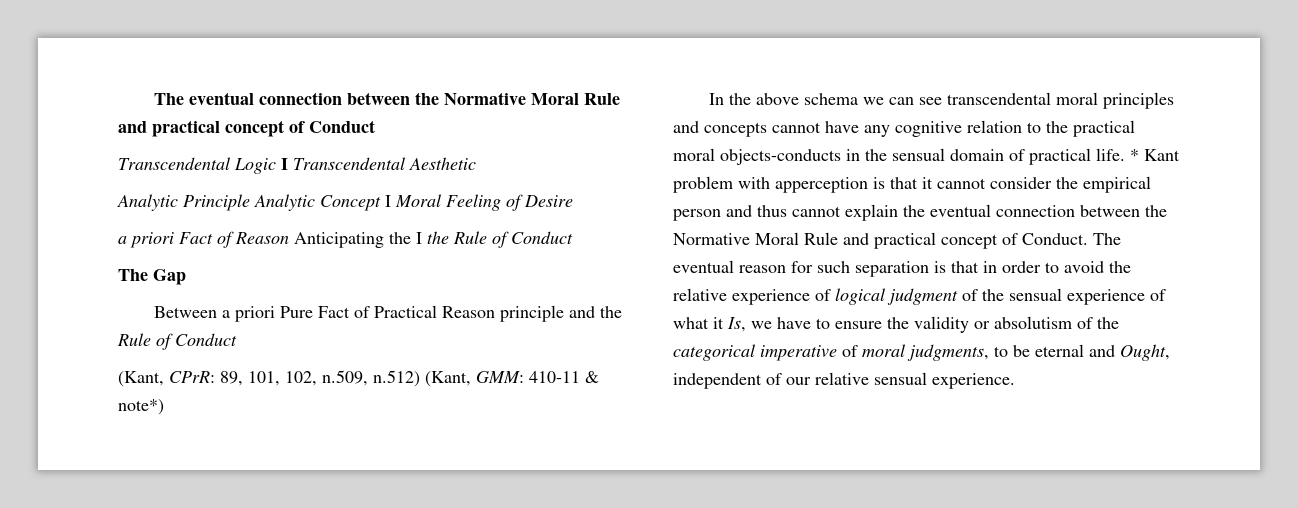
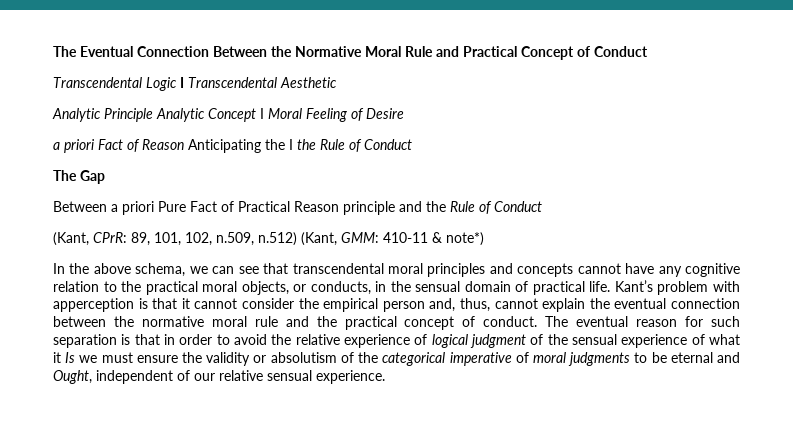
- The eventual connection between the Normative Moral Rule and practical concept of Conduct
+ The Eventual Connection Between the Normative Moral Rule and Practical Concept of Conduct
- In the above schema we can see transcendental moral principles and concepts cannot have any cognitive relation to the practical moral objects-conducts in the sensual domain of practical life.
+ In the above schema, we can see that transcendental moral principles and concepts cannot have any cognitive relation to the practical moral objects, or conducts, in the sensual domain of practical life.
- * Kant problem with apperception is that it cannot consider the empirical person and thus cannot explain the eventual connection between the Normative Moral Rule and practical concept of Conduct.
+ Kant’s problem with apperception is that it cannot consider the empirical person and, thus, cannot explain the eventual connection between the normative moral rule and the practical concept of conduct.
- The eventual reason for such separation is that in order to avoid the relative experience of logical judgment of the sensual experience of what it Is, we have to ensure the validity or absolutism of the categorical imperative of moral judgments, to be eternal and Ought, independent of our relative sensual experience.
+ The eventual reason for such separation is that in order to avoid the relative experience of logical judgment of the sensual experience of what it Is we must ensure the validity or absolutism of the categorical imperative of moral judgments to be eternal and Ought, independent of our relative sensual experience.

